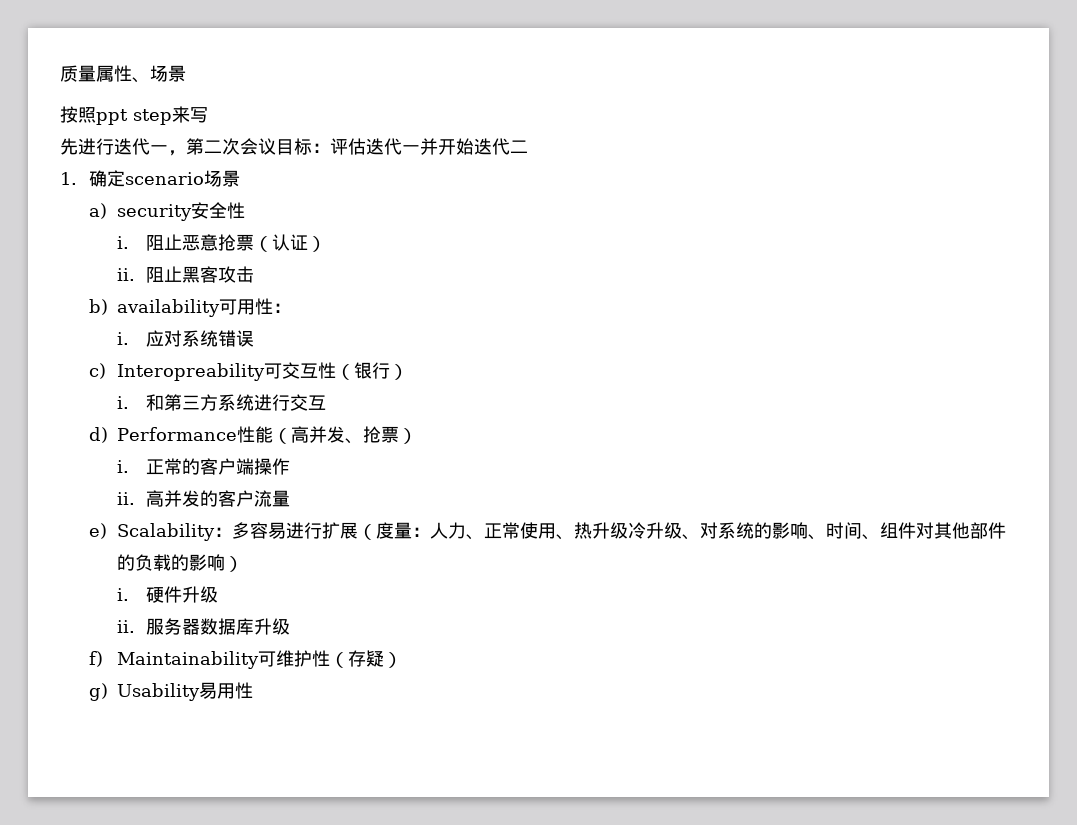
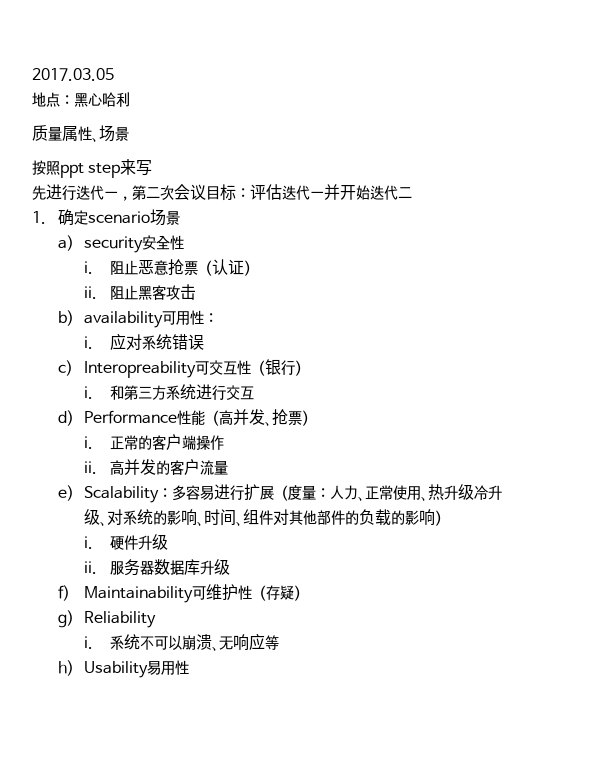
+ 2017.03.05
+ 地点：黑心哈利
- g) Usability易用性
+ g) Reliability
+ i.系统不可以崩溃、无响应等
+ h) Usability易用性

